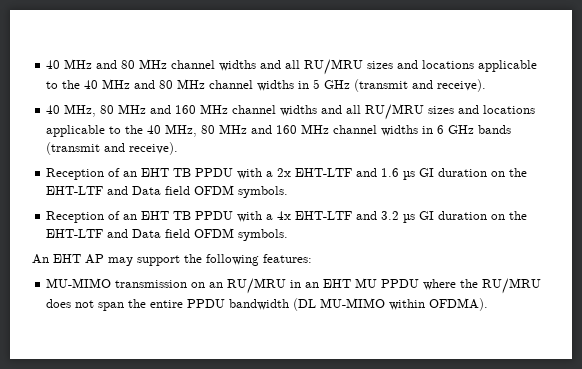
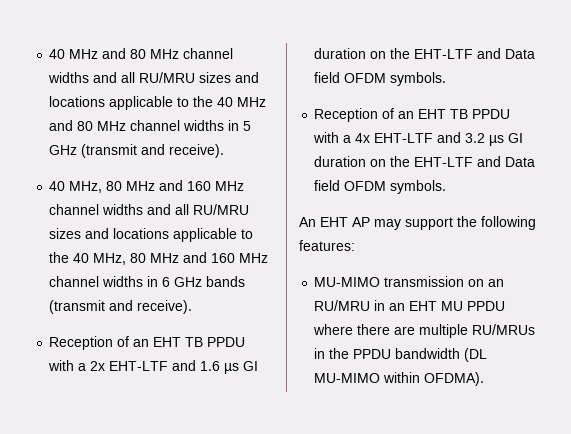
- MU-MIMO transmission on an RU/MRU in an EHT MU PPDU where the RU/MRU does not span the entire PPDU bandwidth (DL MU-MIMO within OFDMA).
+ MU-MIMO transmission on an RU/MRU in an EHT MU PPDU where there are multiple RU/MRUs in the PPDU bandwidth (DL MU-MIMO within OFDMA).

